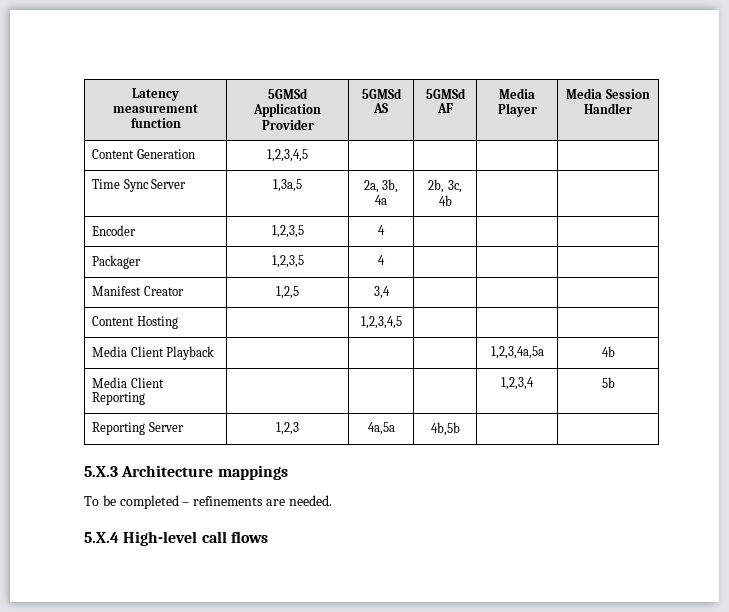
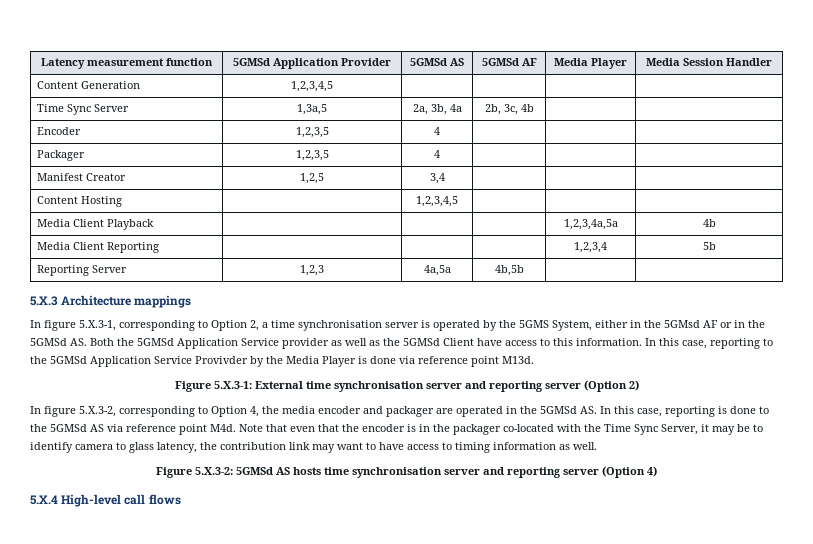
- To be completed – refinements are needed.
+ In figure 5.X.3-1, corresponding to Option 2, a time synchronisation server is operated by the 5GMS System, either in the 5GMsd AF or in the 5GMSd AS. Both the 5GMSd Application Service provider as well as the 5GMSd Client have access to this information. In this case, reporting to the 5GMSd Application Service Provivder by the Media Player is done via reference point M13d.
+ Figure 5.X.3-1: External time synchronisation server and reporting server (Option 2)
+ In figure 5.X.3-2, corresponding to Option 4, the media encoder and packager are operated in the 5GMSd AS. In this case, reporting is done to the 5GMSd AS via reference point M4d. Note that even that the encoder is in the packager co-located with the Time Sync Server, it may be to identify camera to glass latency, the contribution link may want to have access to timing information as well.
+ Figure 5.X.3-2: 5GMSd AS hosts time synchronisation server and reporting server (Option 4)

